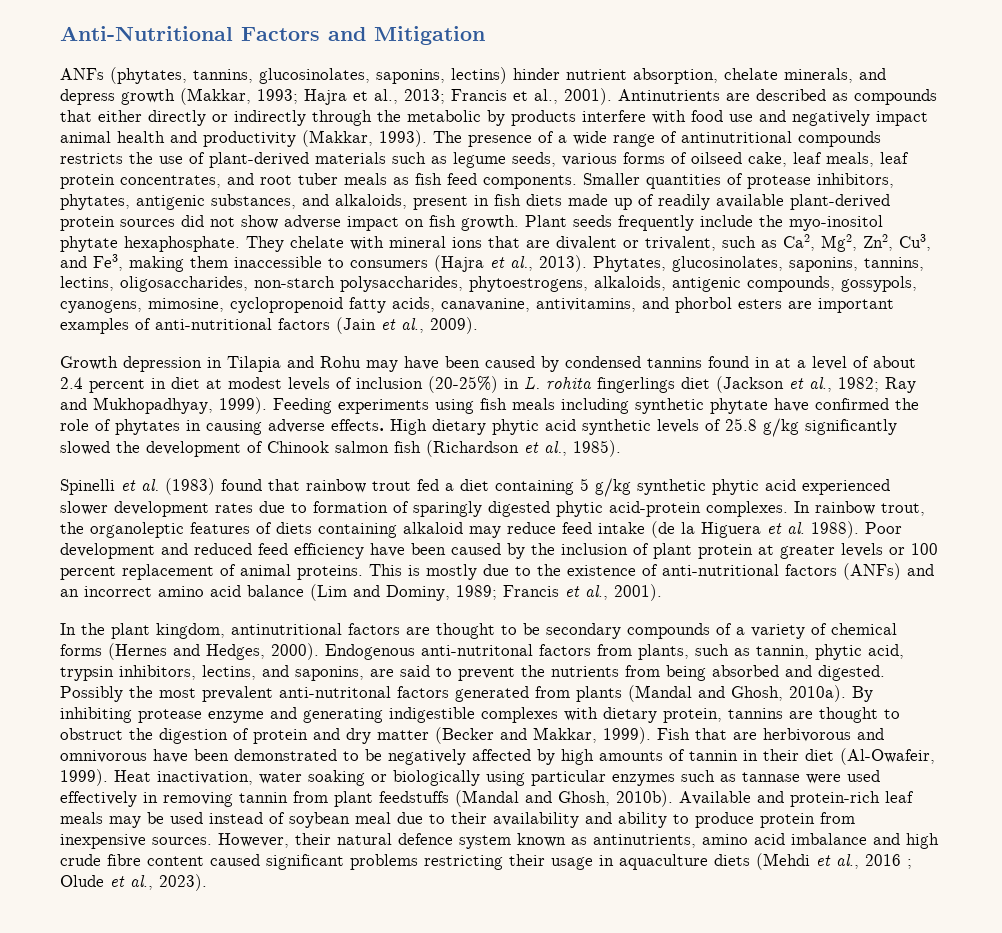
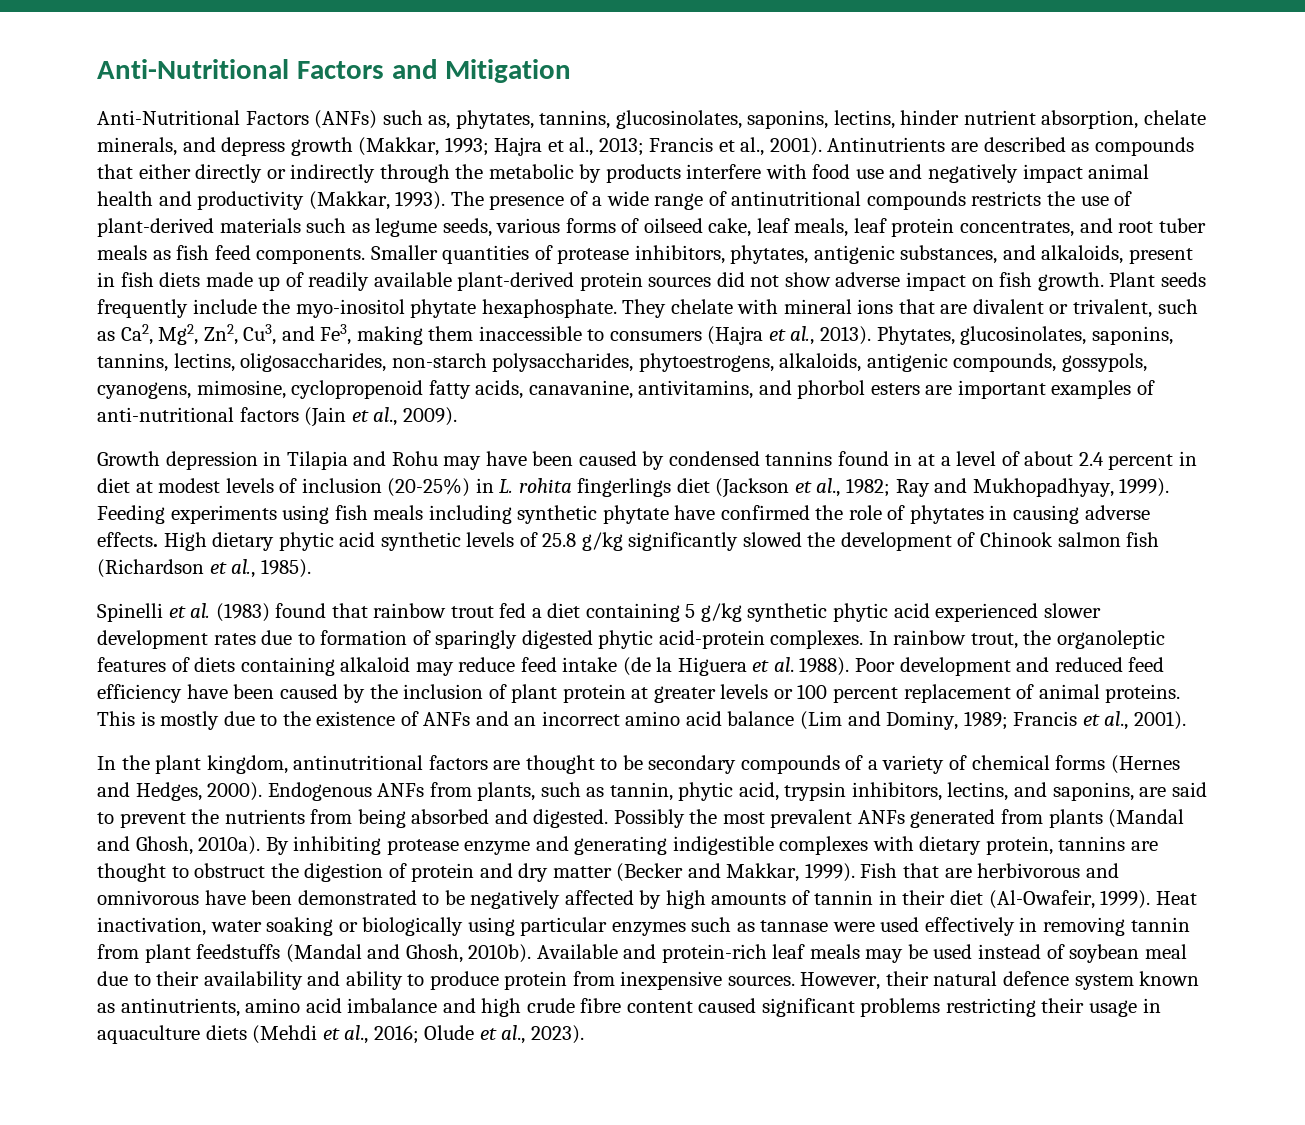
- ANFs (phytates, tannins, glucosinolates, saponins, lectins) hinder nutrient absorption, chelate minerals, and depress growth (Makkar, 1993; Hajra et al., 2013; Francis et al., 2001).
+ Anti-Nutritional Factors (ANFs) such as, phytates, tannins, glucosinolates, saponins, lectins, hinder nutrient absorption, chelate minerals, and depress growth (Makkar, 1993; Hajra et al., 2013; Francis et al., 2001).
- This is mostly due to the existence of anti-nutritional factors (ANFs) and an incorrect amino acid balance (Lim and Dominy, 1989; Francis et al., 2001).
+ This is mostly due to the existence of ANFs and an incorrect amino acid balance (Lim and Dominy, 1989; Francis et al., 2001).
- Endogenous anti-nutritonal factors from plants, such as tannin, phytic acid, trypsin inhibitors, lectins, and saponins, are said to prevent the nutrients from being absorbed and digested.
+ Endogenous ANFs from plants, such as tannin, phytic acid, trypsin inhibitors, lectins, and saponins, are said to prevent the nutrients from being absorbed and digested.
- Possibly the most prevalent anti-nutritonal factors generated from plants (Mandal and Ghosh, 2010a).
+ Possibly the most prevalent ANFs generated from plants (Mandal and Ghosh, 2010a).
- However, their natural defence system known as antinutrients, amino acid imbalance and high crude fibre content caused significant problems restricting their usage in aquaculture diets (Mehdi et al., 2016 ; Olude et al., 2023).
+ However, their natural defence system known as antinutrients, amino acid imbalance and high crude fibre content caused significant problems restricting their usage in aquaculture diets (Mehdi et al., 2016; Olude et al., 2023).

